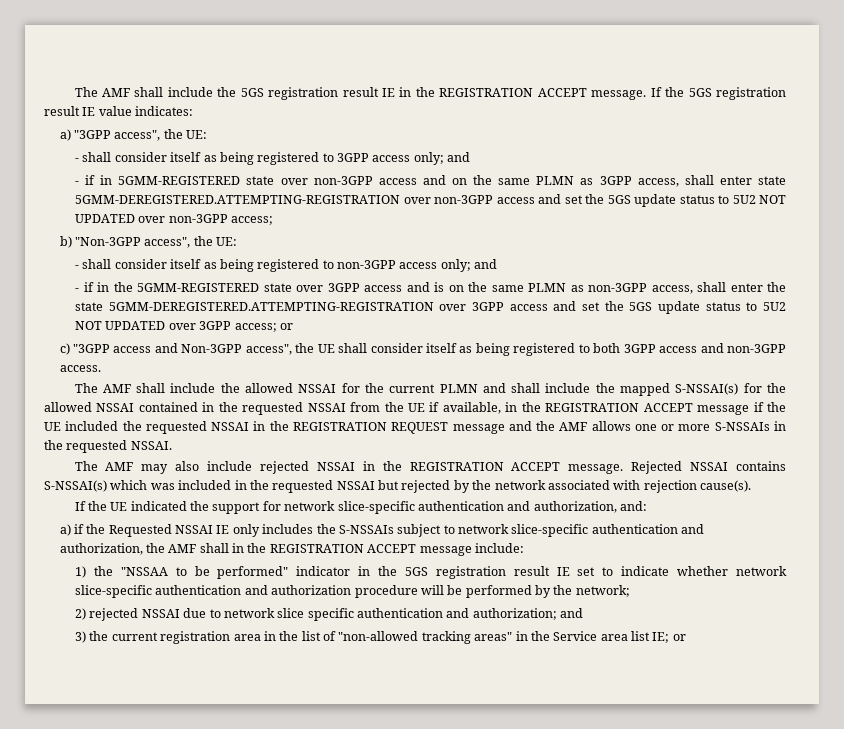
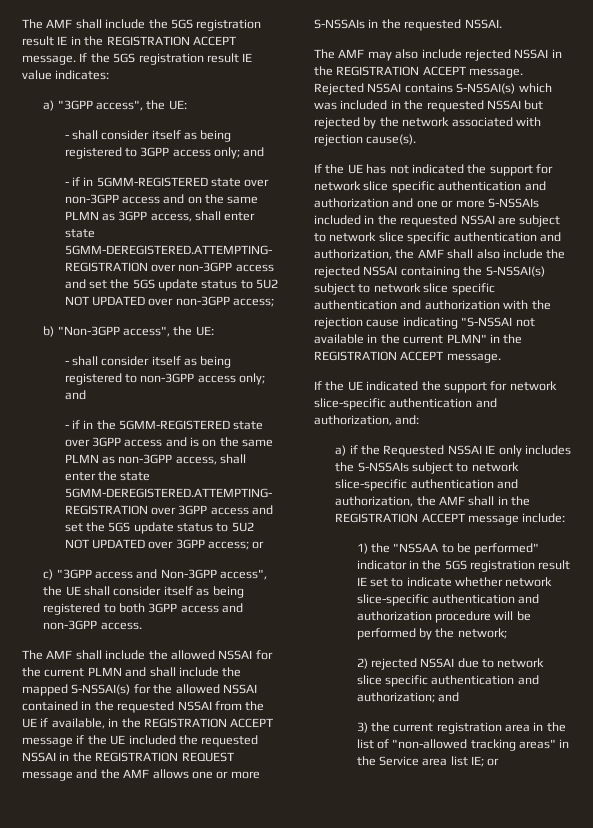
+ If the UE has not indicated the support for network slice specific authentication and authorization and one or more S-NSSAIs included in the requested NSSAI are subject to network slice specific authentication and authorization, the AMF shall also include the rejected NSSAI containing the S-NSSAI(s) subject to network slice specific authentication and authorization with the rejection cause indicating "S-NSSAI not available in the current PLMN" in the REGISTRATION ACCEPT message.

